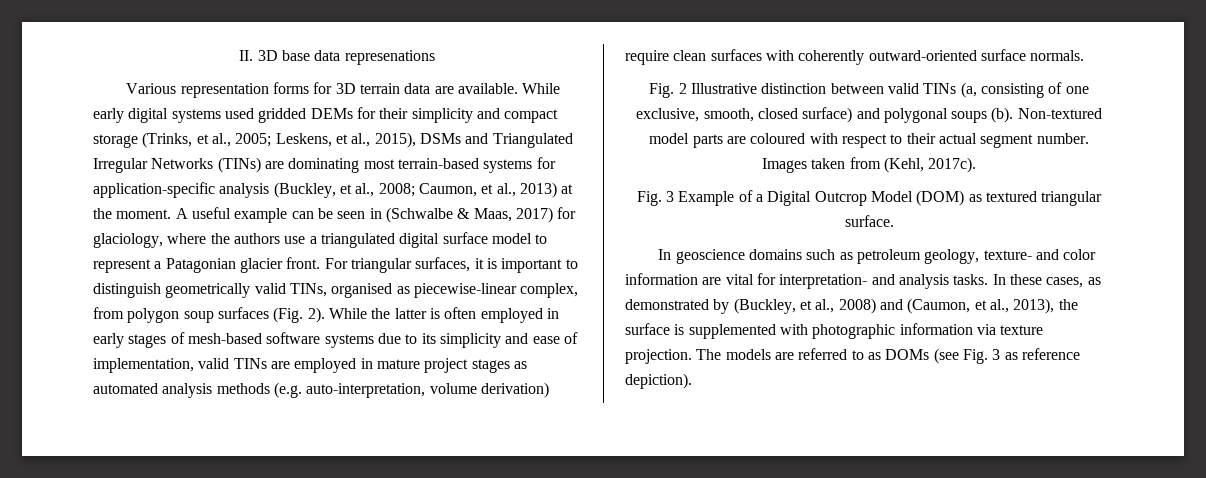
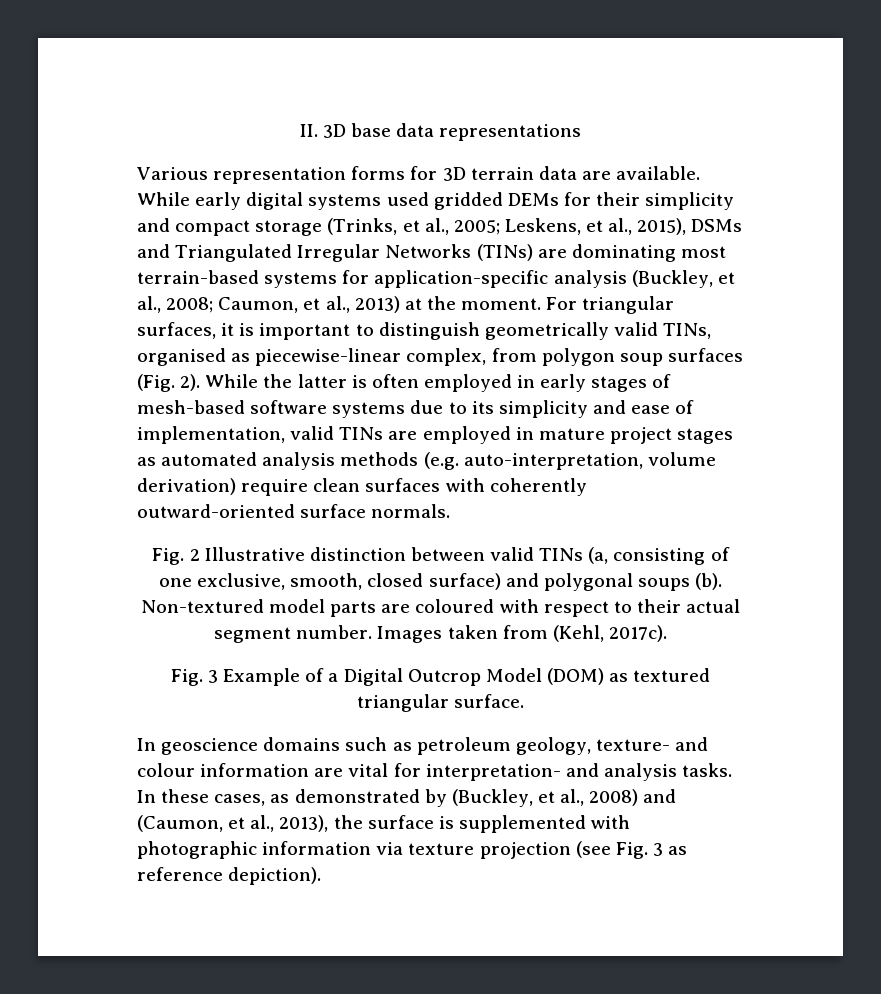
- II. 3D base data represenations
+ II. 3D base data representations
- A useful example can be seen in (Schwalbe & Maas, 2017) for glaciology, where the authors use a triangulated digital surface model to represent a Patagonian glacier front.
- In geoscience domains such as petroleum geology, texture- and color information are vital for interpretation- and analysis tasks.
+ In geoscience domains such as petroleum geology, texture- and colour information are vital for interpretation- and analysis tasks.
- In these cases, as demonstrated by (Buckley, et al., 2008) and (Caumon, et al., 2013), the surface is supplemented with photographic information via texture projection. The models are referred to as DOMs (see Fig. 3 as reference depiction).
+ In these cases, as demonstrated by (Buckley, et al., 2008) and (Caumon, et al., 2013), the surface is supplemented with photographic information via texture projection (see Fig. 3 as reference depiction).

